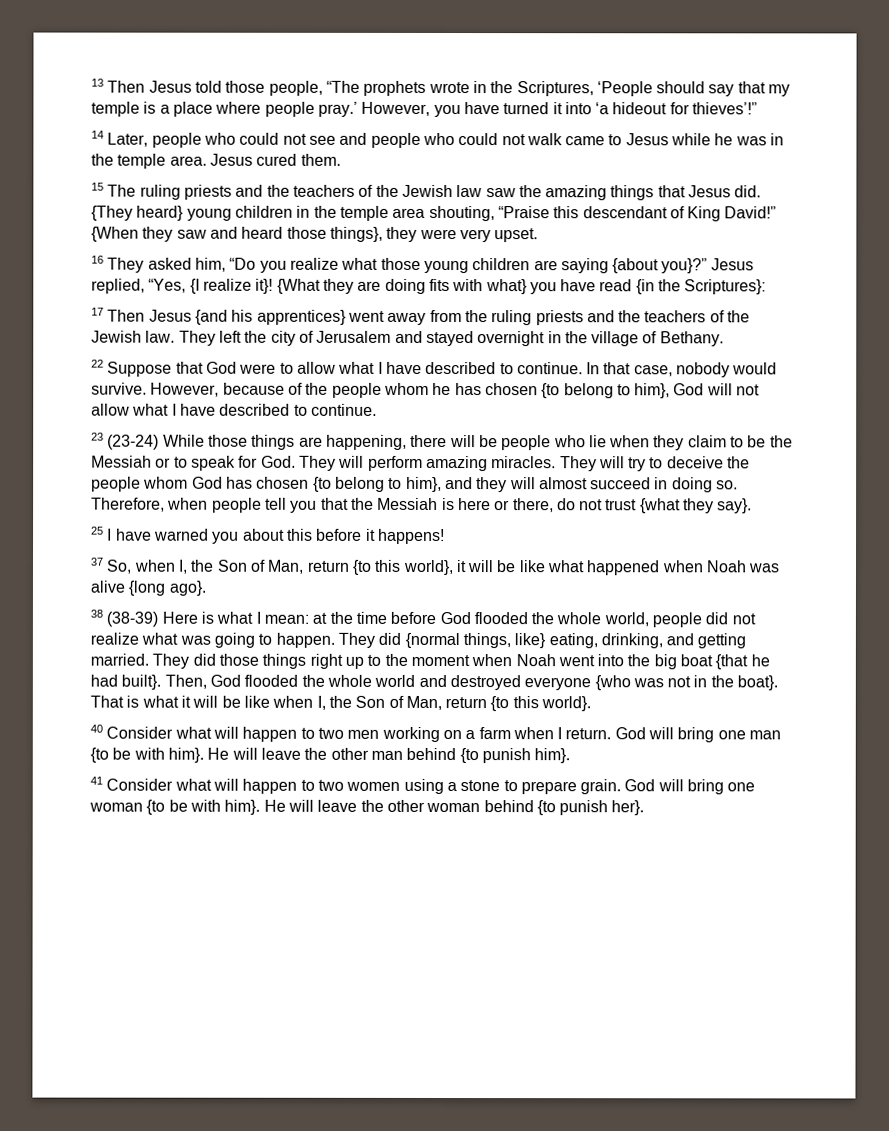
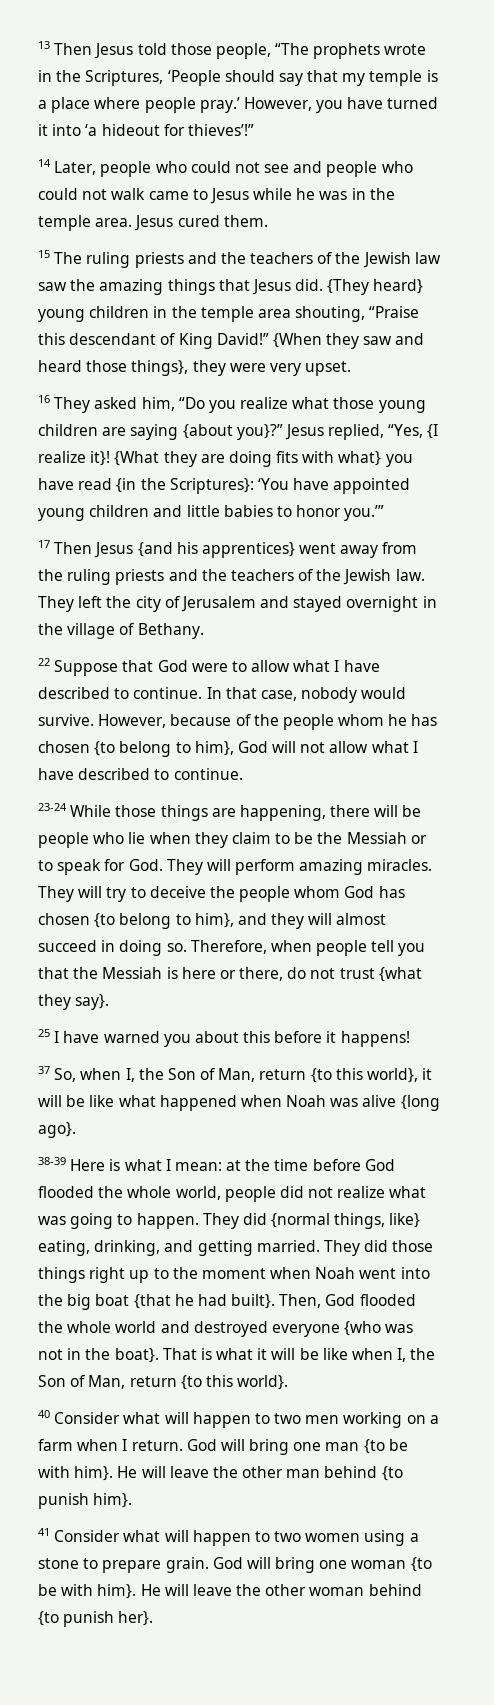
- {What they are doing fits with what} you have read {in the Scriptures}:
+ {What they are doing fits with what} you have read {in the Scriptures}: ‘You have appointed young children and little babies to honor you.’”
- 23 (23-24) While those things are happening, there will be people who lie when they claim to be the Messiah or to speak for God. They will perform amazing miracles.
+ 23-24 While those things are happening, there will be people who lie when they claim to be the Messiah or to speak for God. They will perform amazing miracles.
- 38 (38-39) Here is what I mean: at the time before God flooded the whole world, people did not realize what was going to happen.
+ 38-39 Here is what I mean: at the time before God flooded the whole world, people did not realize what was going to happen.

